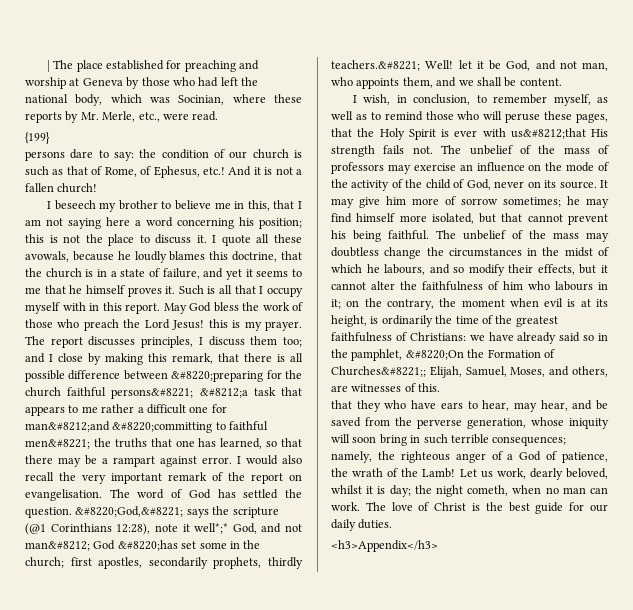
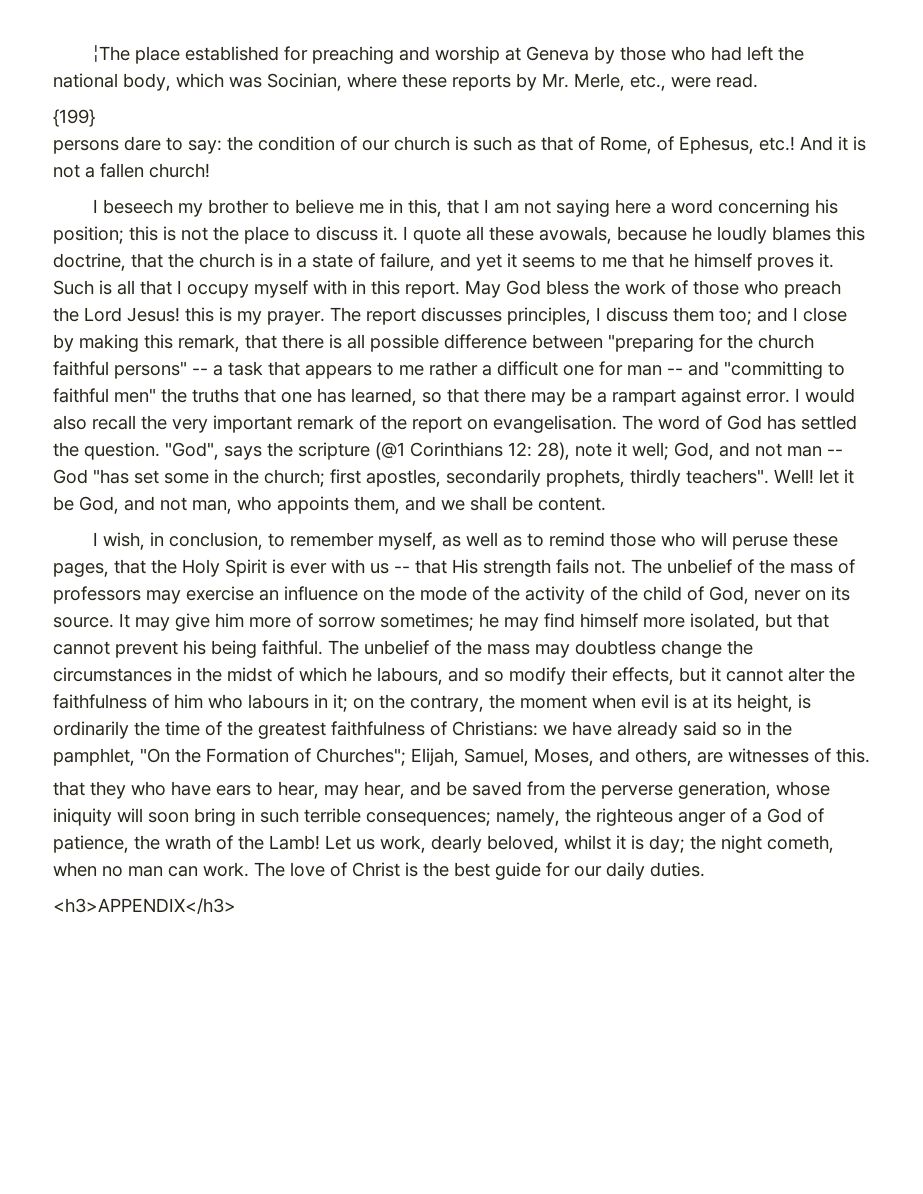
- | The place established for preaching and worship at Geneva by those who had left the national body, which was Socinian, where these reports by Mr. Merle, etc., were read.
+ ¦The place established for preaching and worship at Geneva by those who had left the national body, which was Socinian, where these reports by Mr. Merle, etc., were read.
- The report discusses principles, I discuss them too; and I close by making this remark, that there is all possible difference between &#8220;preparing for the church faithful persons&#8221; &#8212;a task that appears to me rather a difficult one for man&#8212;and &#8220;committing to faithful men&#8221; the truths that one has learned, so that there may be a rampart against error.
+ The report discusses principles, I discuss them too; and I close by making this remark, that there is all possible difference between "preparing for the church faithful persons" -- a task that appears to me rather a difficult one for man -- and "committing to faithful men" the truths that one has learned, so that there may be a rampart against error.
- &#8220;God,&#8221; says the scripture (@1 Corinthians 12:28), note it well*;* God, and not man&#8212; God &#8220;has set some in the church; first apostles, secondarily prophets, thirdly teachers.&#8221; Well! let it be God, and not man, who appoints them, and we shall be content.
+ "God", says the scripture (@1 Corinthians 12: 28), note it well; God, and not man -- God "has set some in the church; first apostles, secondarily prophets, thirdly teachers". Well! let it be God, and not man, who appoints them, and we shall be content.
- I wish, in conclusion, to remember myself, as well as to remind those who will peruse these pages, that the Holy Spirit is ever with us&#8212;that His strength fails not.
+ I wish, in conclusion, to remember myself, as well as to remind those who will peruse these pages, that the Holy Spirit is ever with us -- that His strength fails not.
- we have already said so in the pamphlet, &#8220;On the Formation of Churches&#8221;;
+ we have already said so in the pamphlet, "On the Formation of Churches";
- <h3>Appendix</h3>
+ <h3>APPENDIX</h3>

